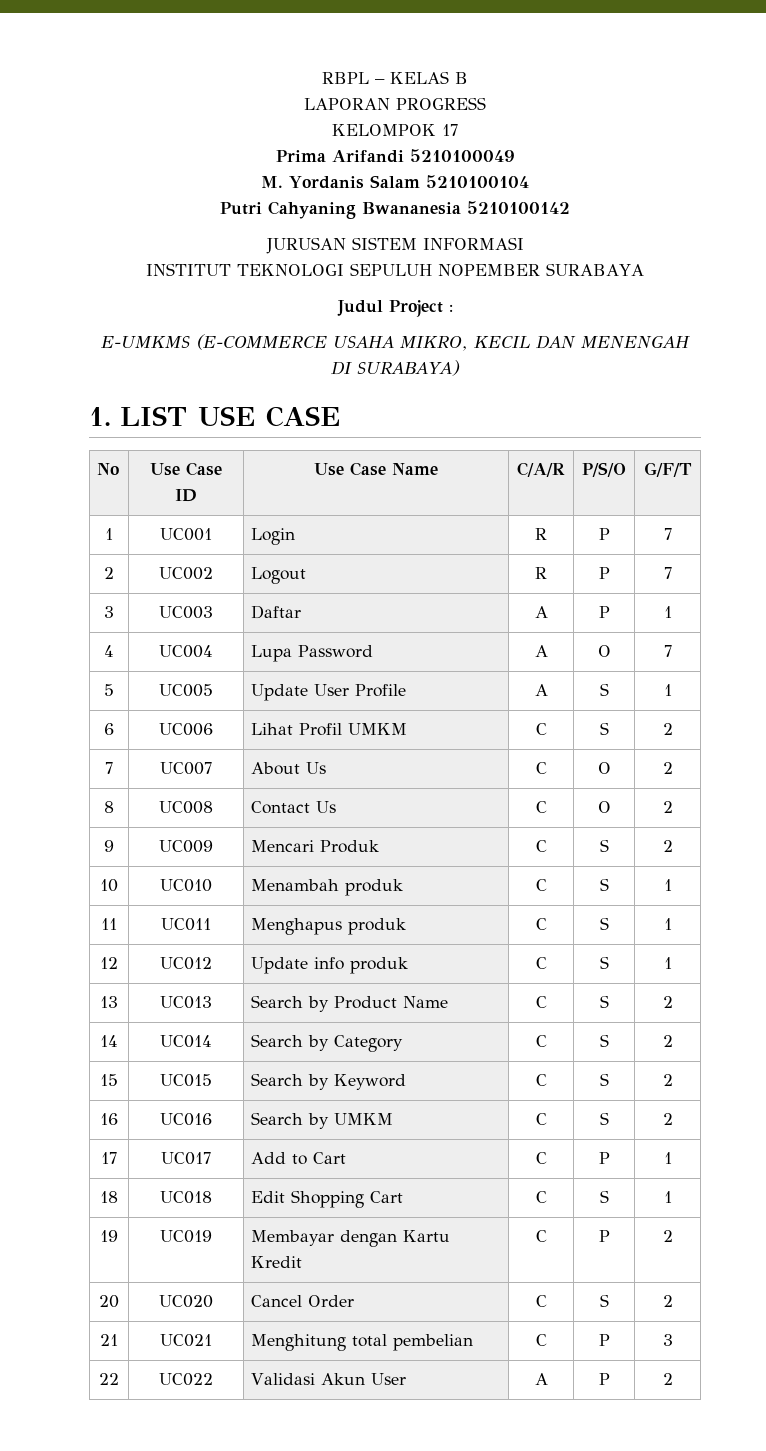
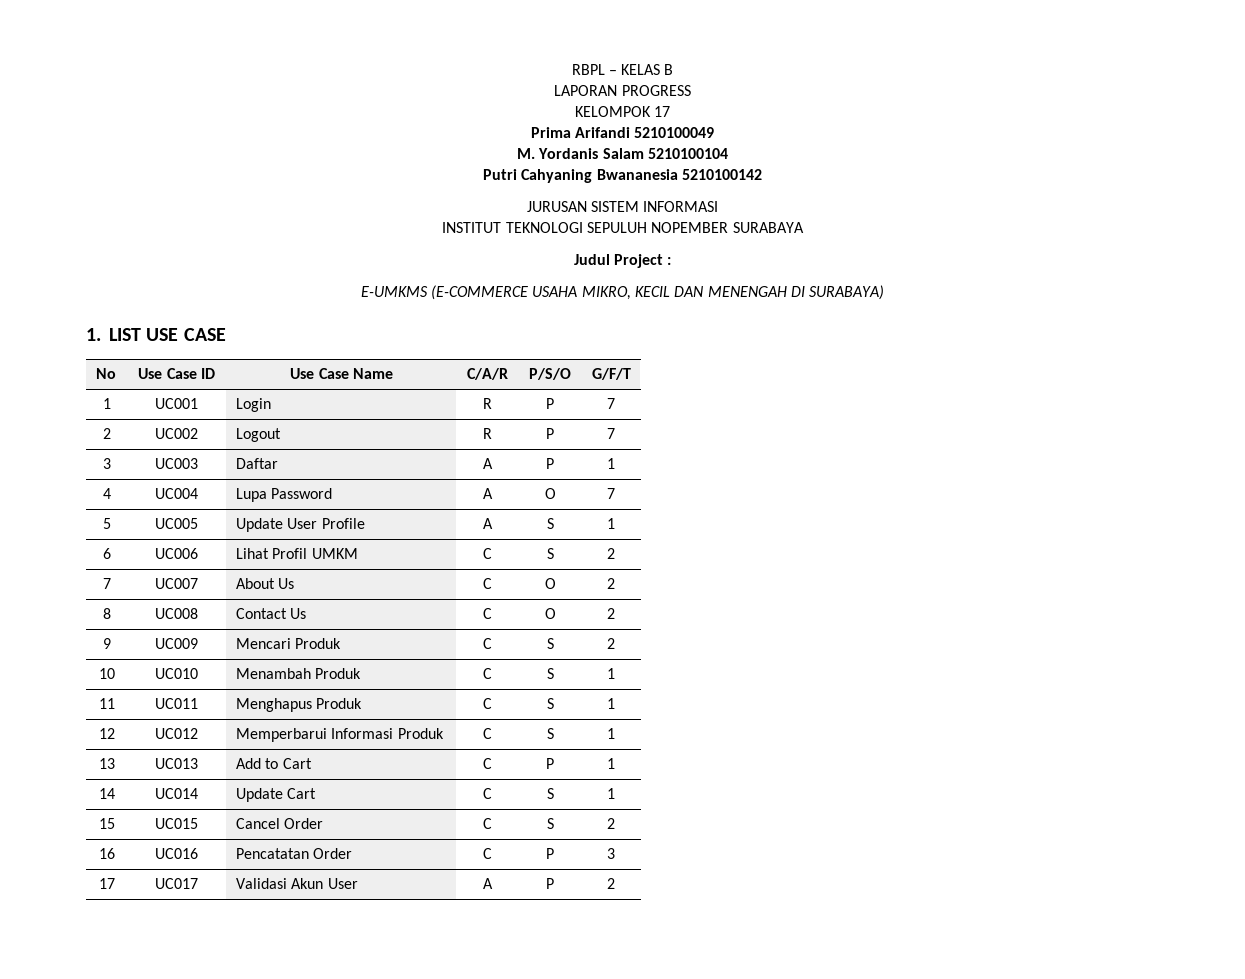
- 10 | UC010 | Menambah produk | C | S | 1
+ 10 | UC010 | Menambah Produk | C | S | 1
- 11 | UC011 | Menghapus produk | C | S | 1
+ 11 | UC011 | Menghapus Produk | C | S | 1
- 12 | UC012 | Update info produk | C | S | 1
+ 12 | UC012 | Memperbarui Informasi Produk | C | S | 1
- 13 | UC013 | Search by Product Name | C | S | 2
- 14 | UC014 | Search by Category | C | S | 2
+ 13 | UC013 | Add to Cart | C | P | 1
+ 14 | UC014 | Update Cart | C | S | 1
- 15 | UC015 | Search by Keyword | C | S | 2
+ 15 | UC015 | Cancel Order | C | S | 2
- 16 | UC016 | Search by UMKM | C | S | 2
- 17 | UC017 | Add to Cart | C | P | 1
- 18 | UC018 | Edit Shopping Cart | C | S | 1
- 19 | UC019 | Membayar dengan Kartu Kredit | C | P | 2
- 20 | UC020 | Cancel Order | C | S | 2
- 21 | UC021 | Menghitung total pembelian | C | P | 3
+ 16 | UC016 | Pencatatan Order | C | P | 3
- 22 | UC022 | Validasi Akun User | A | P | 2
+ 17 | UC017 | Validasi Akun User | A | P | 2

